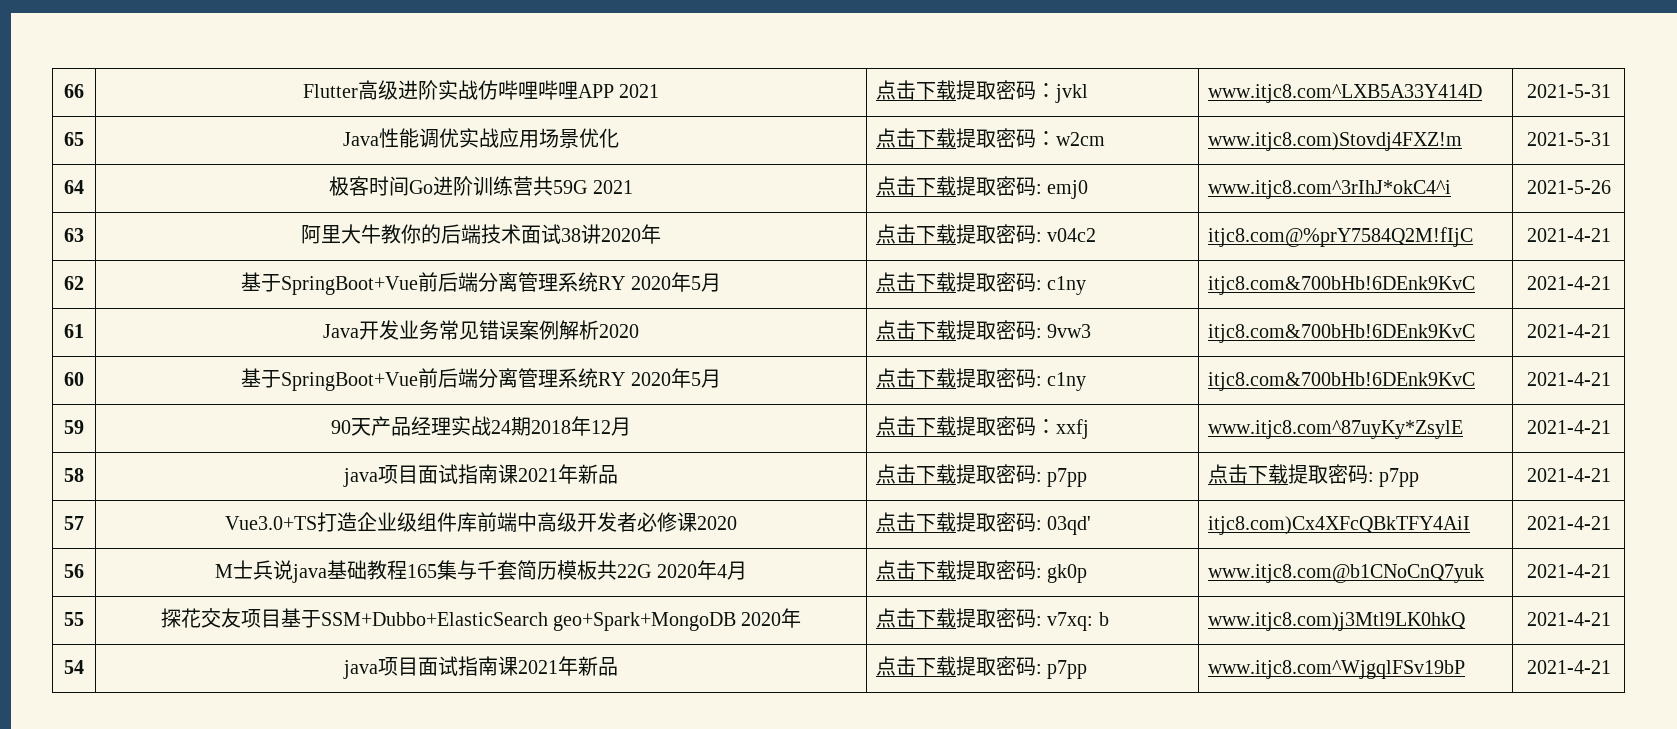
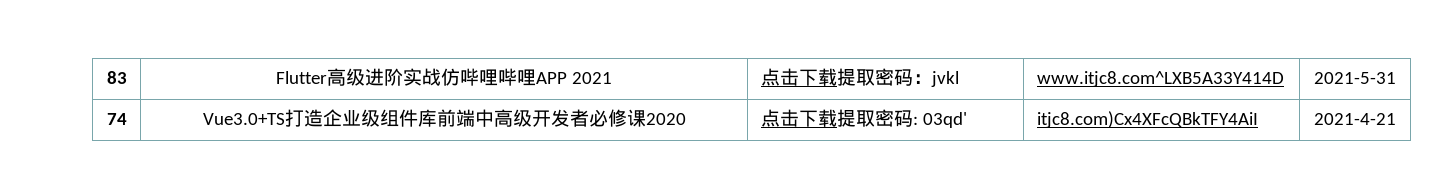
- 66 | Flutter高级进阶实战仿哔哩哔哩APP 2021 | 点击下载提取密码：jvkl | www.itjc8.com^LXB5A33Y414D | 2021-5-31
+ 83 | Flutter高级进阶实战仿哔哩哔哩APP 2021 | 点击下载提取密码：jvkl | www.itjc8.com^LXB5A33Y414D | 2021-5-31
- 65 | Java性能调优实战应用场景优化 | 点击下载提取密码：w2cm | www.itjc8.com)Stovdj4FXZ!m | 2021-5-31
- 64 | 极客时间Go进阶训练营共59G 2021 | 点击下载提取密码: emj0 | www.itjc8.com^3rIhJ*okC4^i | 2021-5-26
- 63 | 阿里大牛教你的后端技术面试38讲2020年 | 点击下载提取密码: v04c2 | itjc8.com@%prY7584Q2M!fIjC | 2021-4-21
- 62 | 基于SpringBoot+Vue前后端分离管理系统RY 2020年5月 | 点击下载提取密码: c1ny | itjc8.com&700bHb!6DEnk9KvC | 2021-4-21
- 61 | Java开发业务常见错误案例解析2020 | 点击下载提取密码: 9vw3 | itjc8.com&700bHb!6DEnk9KvC | 2021-4-21
- 60 | 基于SpringBoot+Vue前后端分离管理系统RY 2020年5月 | 点击下载提取密码: c1ny | itjc8.com&700bHb!6DEnk9KvC | 2021-4-21
- 59 | 90天产品经理实战24期2018年12月 | 点击下载提取密码：xxfj | www.itjc8.com^87uyKy*ZsylE | 2021-4-21
- 58 | java项目面试指南课2021年新品 | 点击下载提取密码: p7pp | 点击下载提取密码: p7pp | 2021-4-21
- 57 | Vue3.0+TS打造企业级组件库前端中高级开发者必修课2020 | 点击下载提取密码: 03qd' | itjc8.com)Cx4XFcQBkTFY4AiI | 2021-4-21
+ 74 | Vue3.0+TS打造企业级组件库前端中高级开发者必修课2020 | 点击下载提取密码: 03qd' | itjc8.com)Cx4XFcQBkTFY4AiI | 2021-4-21
- 56 | M士兵说java基础教程165集与千套简历模板共22G 2020年4月 | 点击下载提取密码: gk0p | www.itjc8.com@b1CNoCnQ7yuk | 2021-4-21
- 55 | 探花交友项目基于SSM+Dubbo+ElasticSearch geo+Spark+MongoDB 2020年 | 点击下载提取密码: v7xq: b | www.itjc8.com)j3Mtl9LK0hkQ | 2021-4-21
- 54 | java项目面试指南课2021年新品 | 点击下载提取密码: p7pp | www.itjc8.com^WjgqlFSv19bP | 2021-4-21

